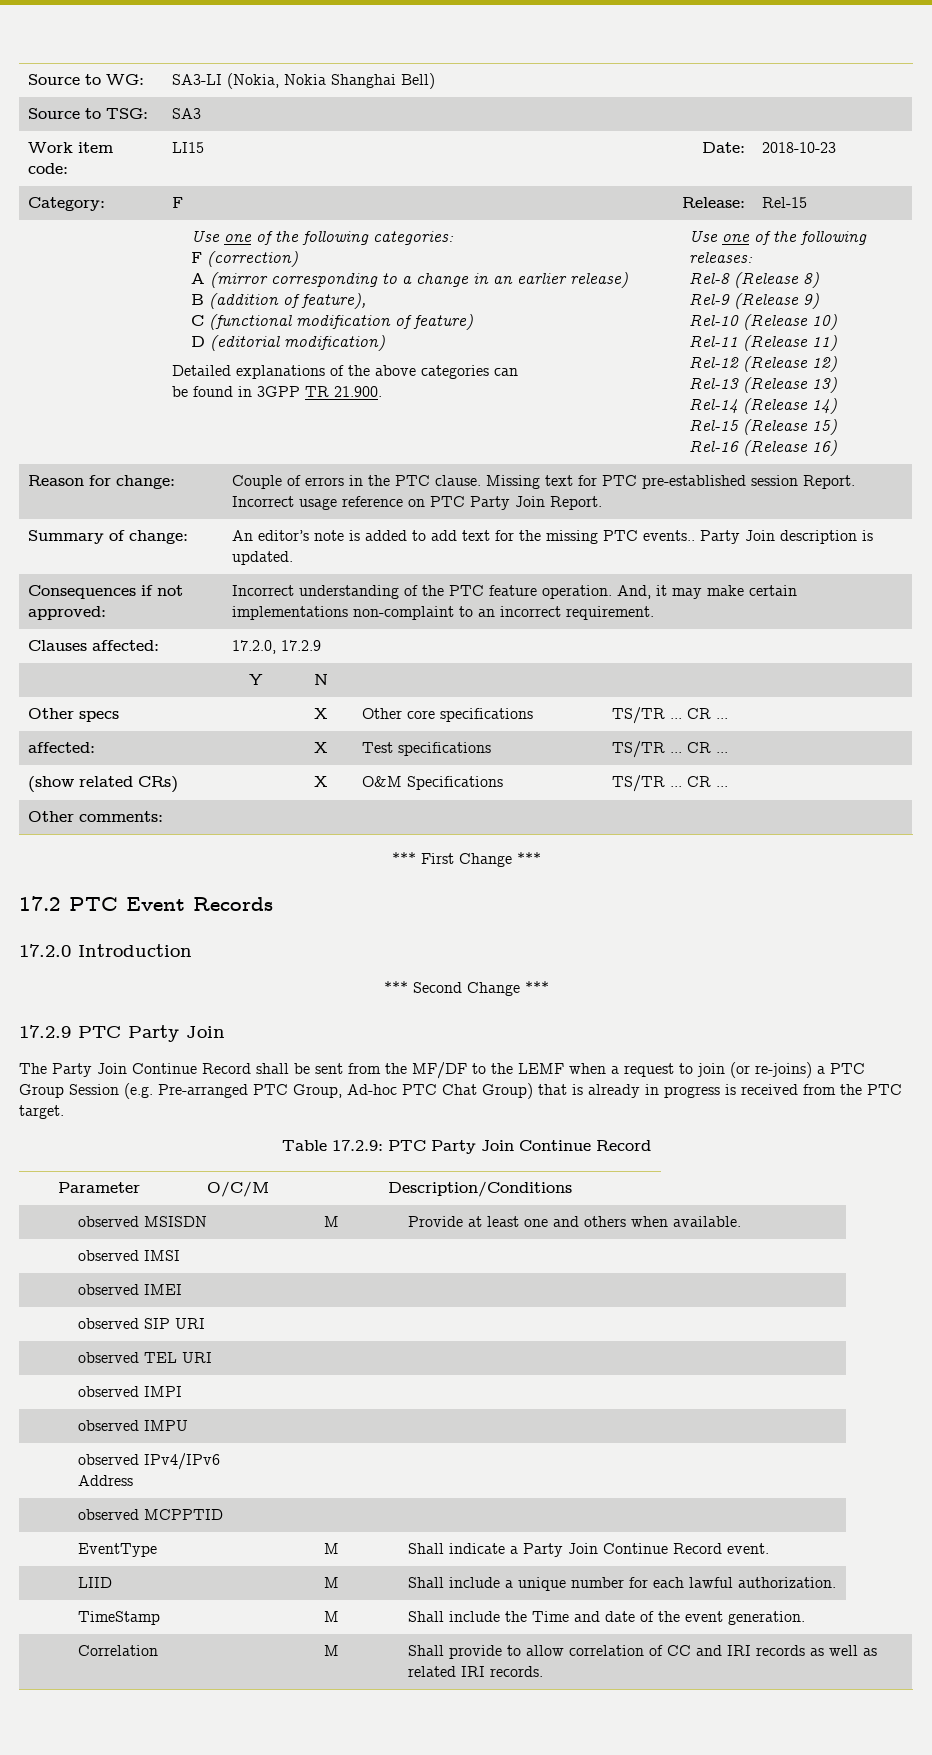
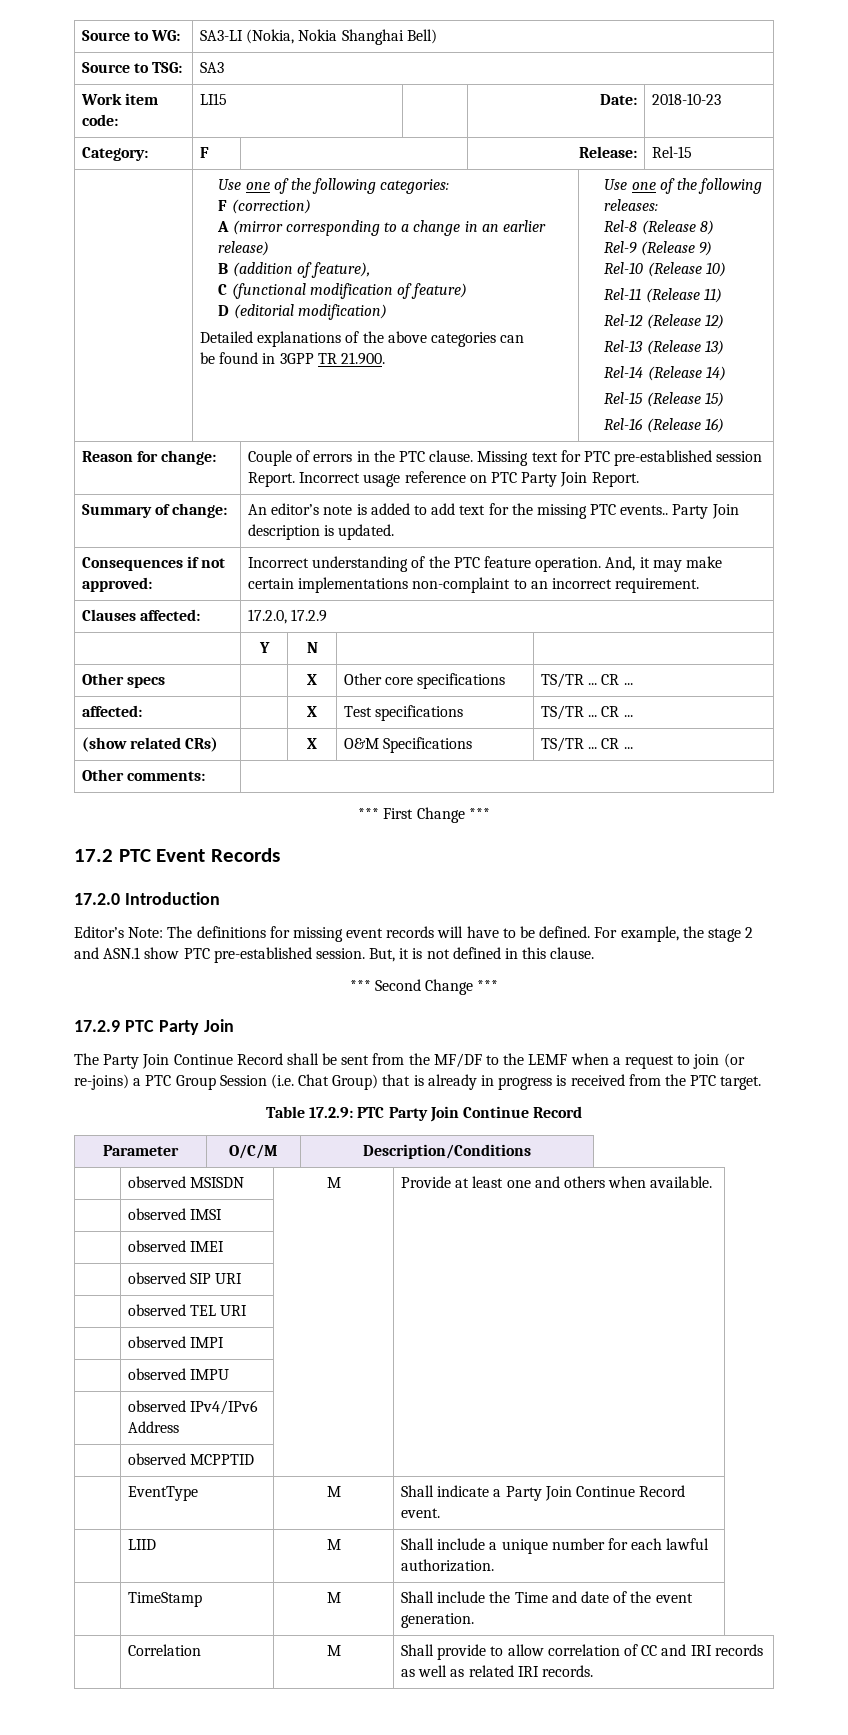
+ Editor’s Note: The definitions for missing event records will have to be defined. For example, the stage 2 and ASN.1 show PTC pre-established session. But, it is not defined in this clause.
- The Party Join Continue Record shall be sent from the MF/DF to the LEMF when a request to join (or re-joins) a PTC Group Session (e.g. Pre-arranged PTC Group, Ad-hoc PTC Chat Group) that is already in progress is received from the PTC target.
+ The Party Join Continue Record shall be sent from the MF/DF to the LEMF when a request to join (or re-joins) a PTC Group Session (i.e. Chat Group) that is already in progress is received from the PTC target.

